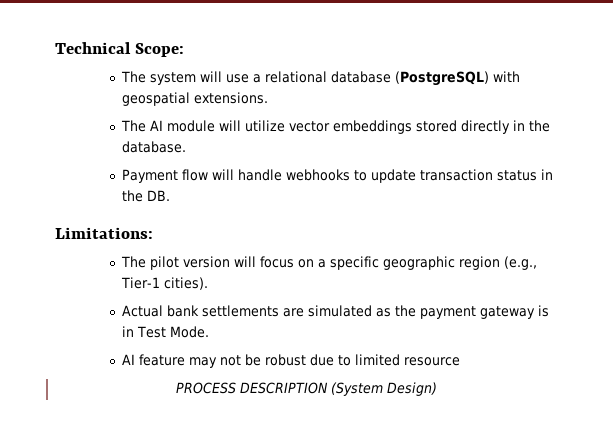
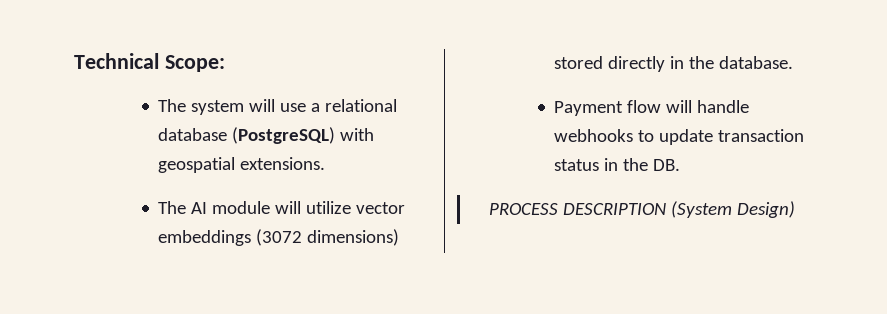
- The AI module will utilize vector embeddings stored directly in the database.
+ The AI module will utilize vector embeddings (3072 dimensions) stored directly in the database.
- Limitations:
- The pilot version will focus on a specific geographic region (e.g., Tier-1 cities).
- Actual bank settlements are simulated as the payment gateway is in Test Mode.
- AI feature may not be robust due to limited resource

